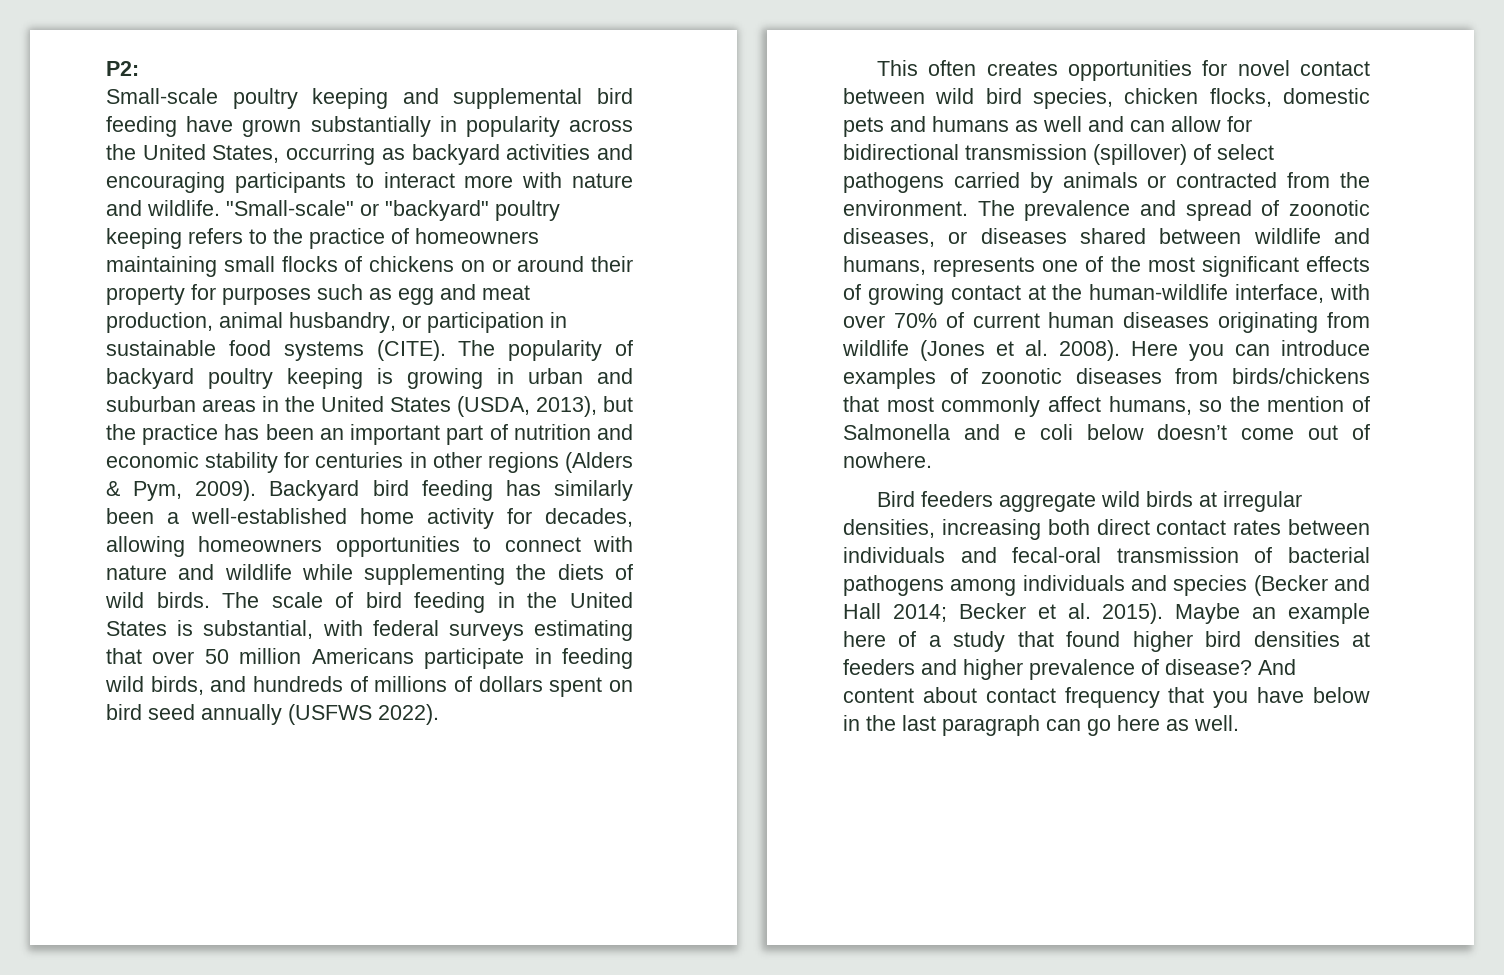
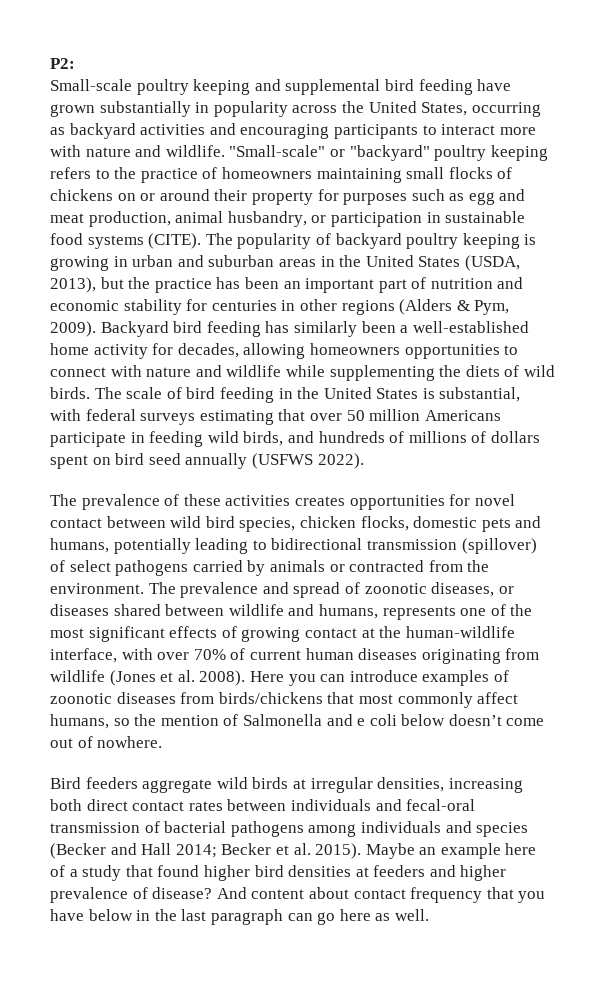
- This often creates opportunities for novel contact between wild bird species, chicken flocks, domestic pets and humans as well and can allow for bidirectional transmission (spillover) of select pathogens carried by animals or contracted from the environment.
+ The prevalence of these activities creates opportunities for novel contact between wild bird species, chicken flocks, domestic pets and humans, potentially leading to bidirectional transmission (spillover) of select pathogens carried by animals or contracted from the environment.

